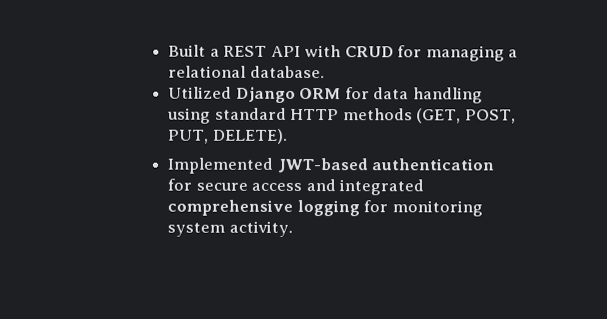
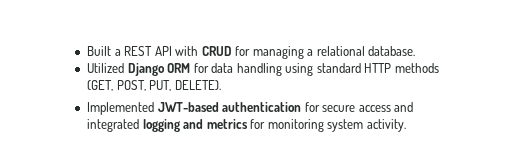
- Implemented JWT-based authentication for secure access and integrated comprehensive logging for monitoring system activity.
+ Implemented JWT-based authentication for secure access and integrated logging and metrics for monitoring system activity.

